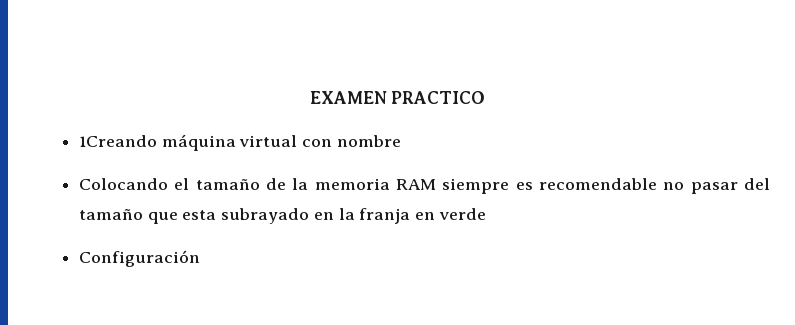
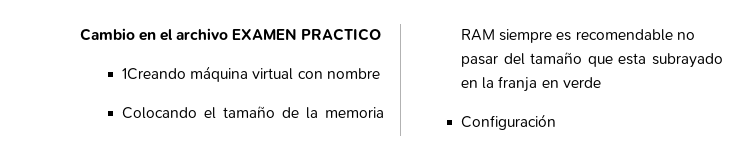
- EXAMEN PRACTICO
+ Cambio en el archivo EXAMEN PRACTICO

